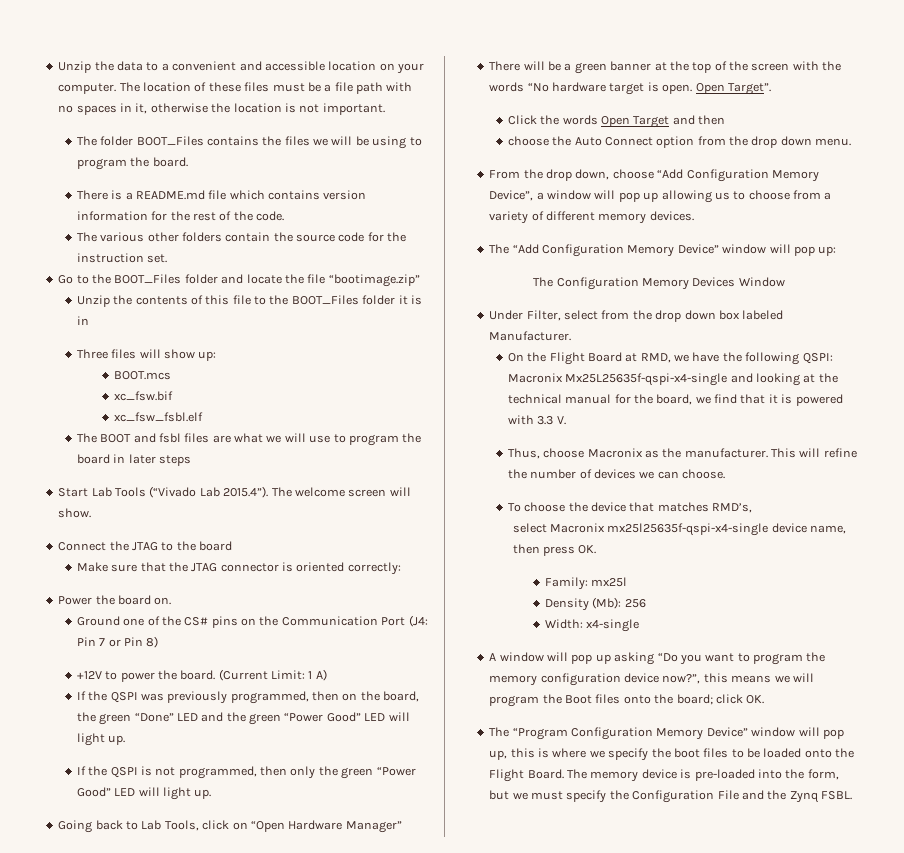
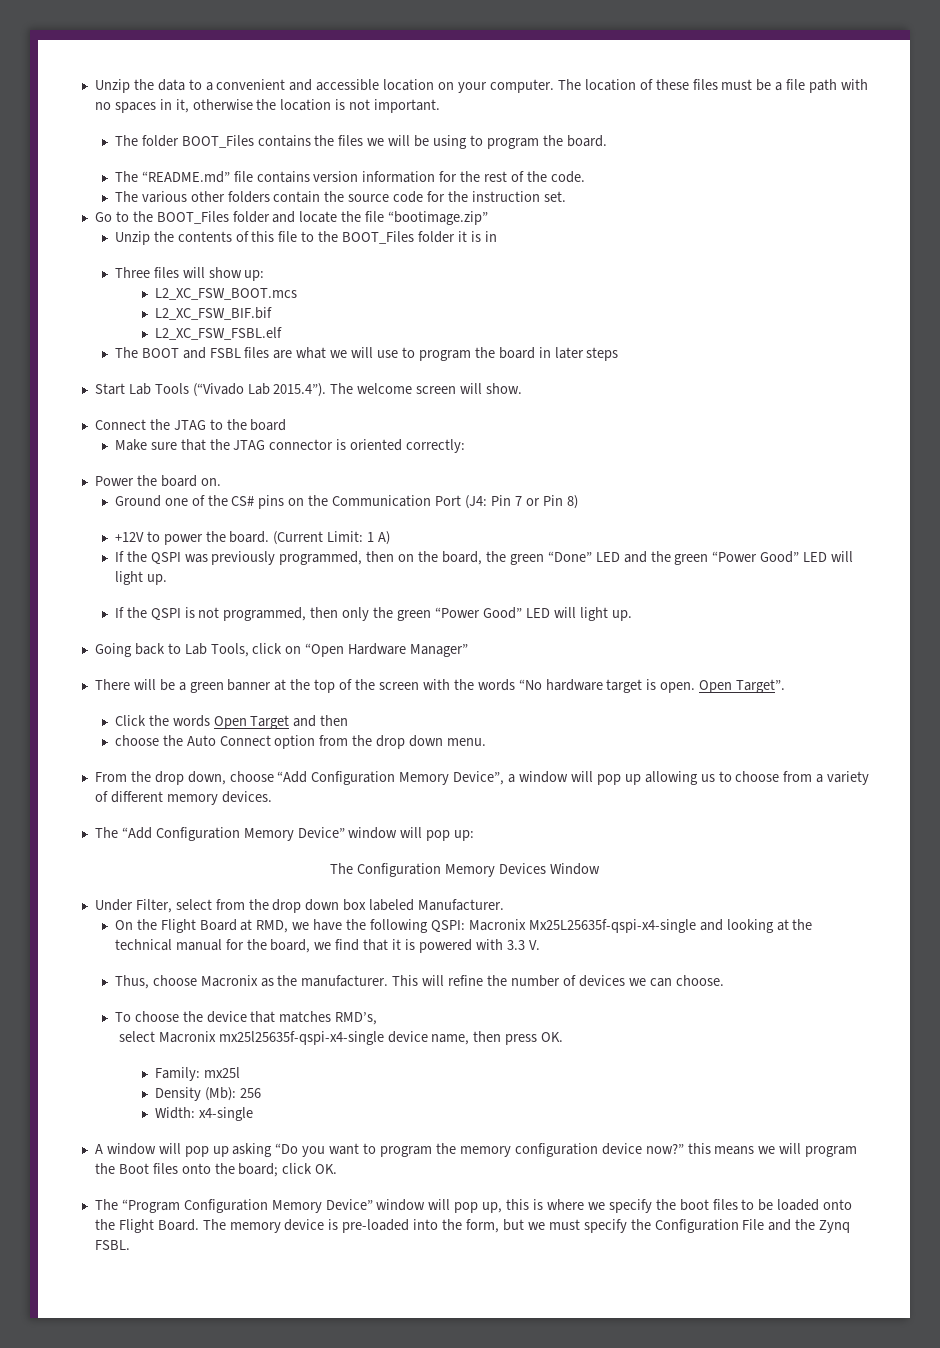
- There is a README.md file which contains version information for the rest of the code.
+ The “README.md” file contains version information for the rest of the code.
- BOOT.mcs
- xc_fsw.bif
- xc_fsw_fsbl.elf
+ L2_XC_FSW_BOOT.mcs
+ L2_XC_FSW_BIF.bif
+ L2_XC_FSW_FSBL.elf
- The BOOT and fsbl files are what we will use to program the board in later steps
+ The BOOT and FSBL files are what we will use to program the board in later steps
- A window will pop up asking “Do you want to program the memory configuration device now?”, this means we will program the Boot files onto the board; click OK.
+ A window will pop up asking “Do you want to program the memory configuration device now?” this means we will program the Boot files onto the board; click OK.

